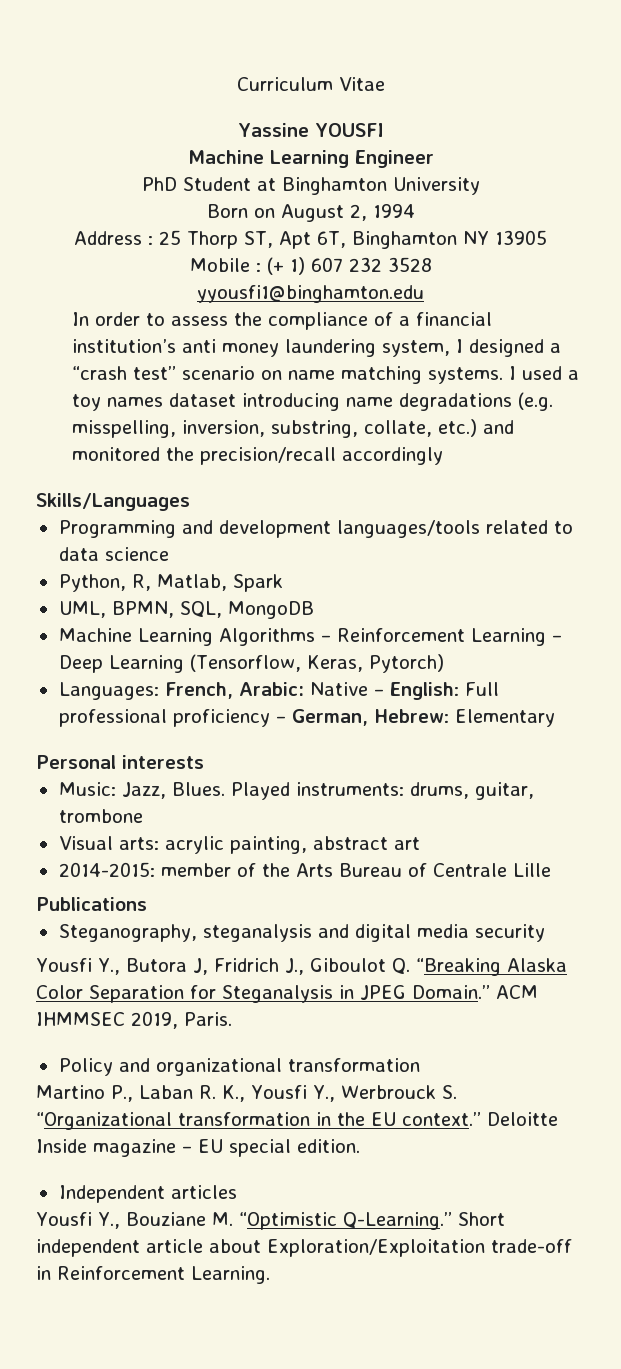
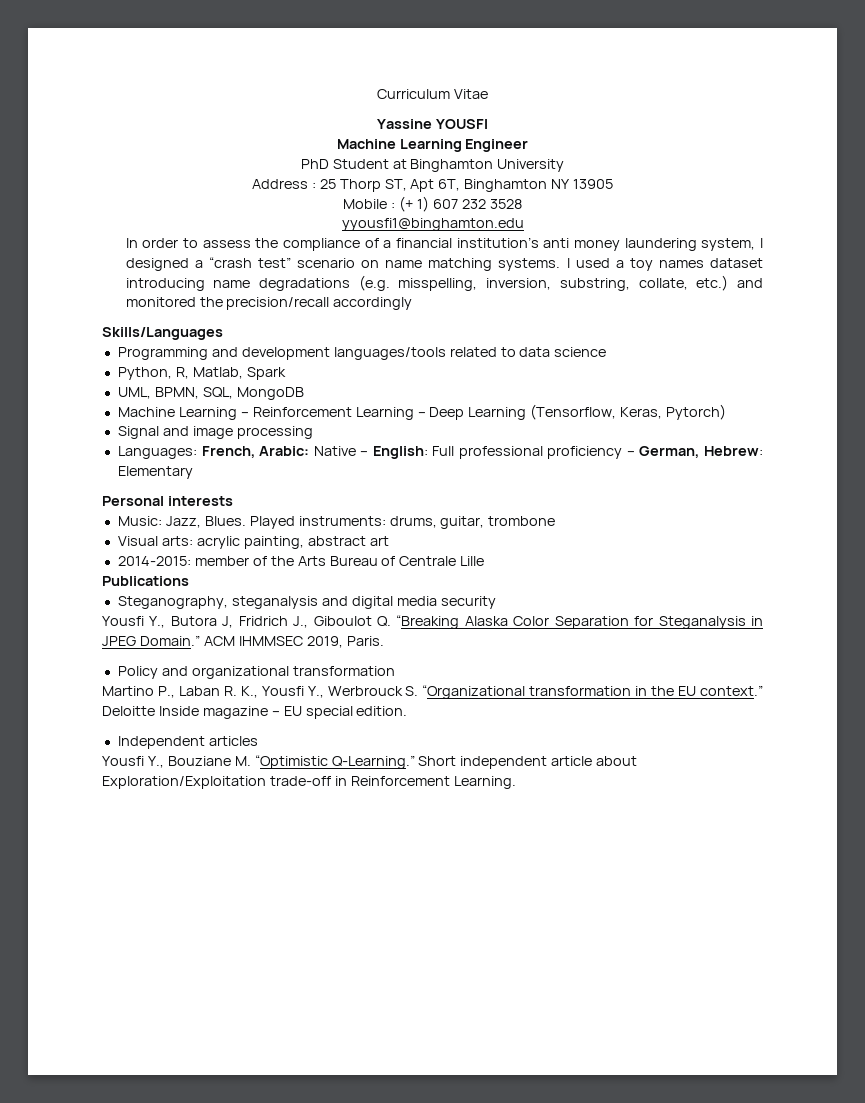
- Born on August 2, 1994
- Machine Learning Algorithms – Reinforcement Learning – Deep Learning (Tensorflow, Keras, Pytorch)
+ Machine Learning – Reinforcement Learning – Deep Learning (Tensorflow, Keras, Pytorch)
+ Signal and image processing

